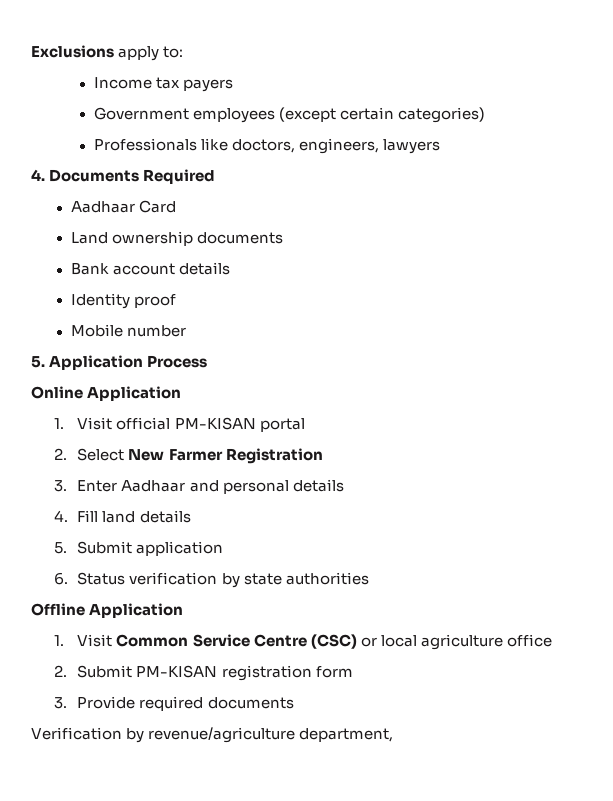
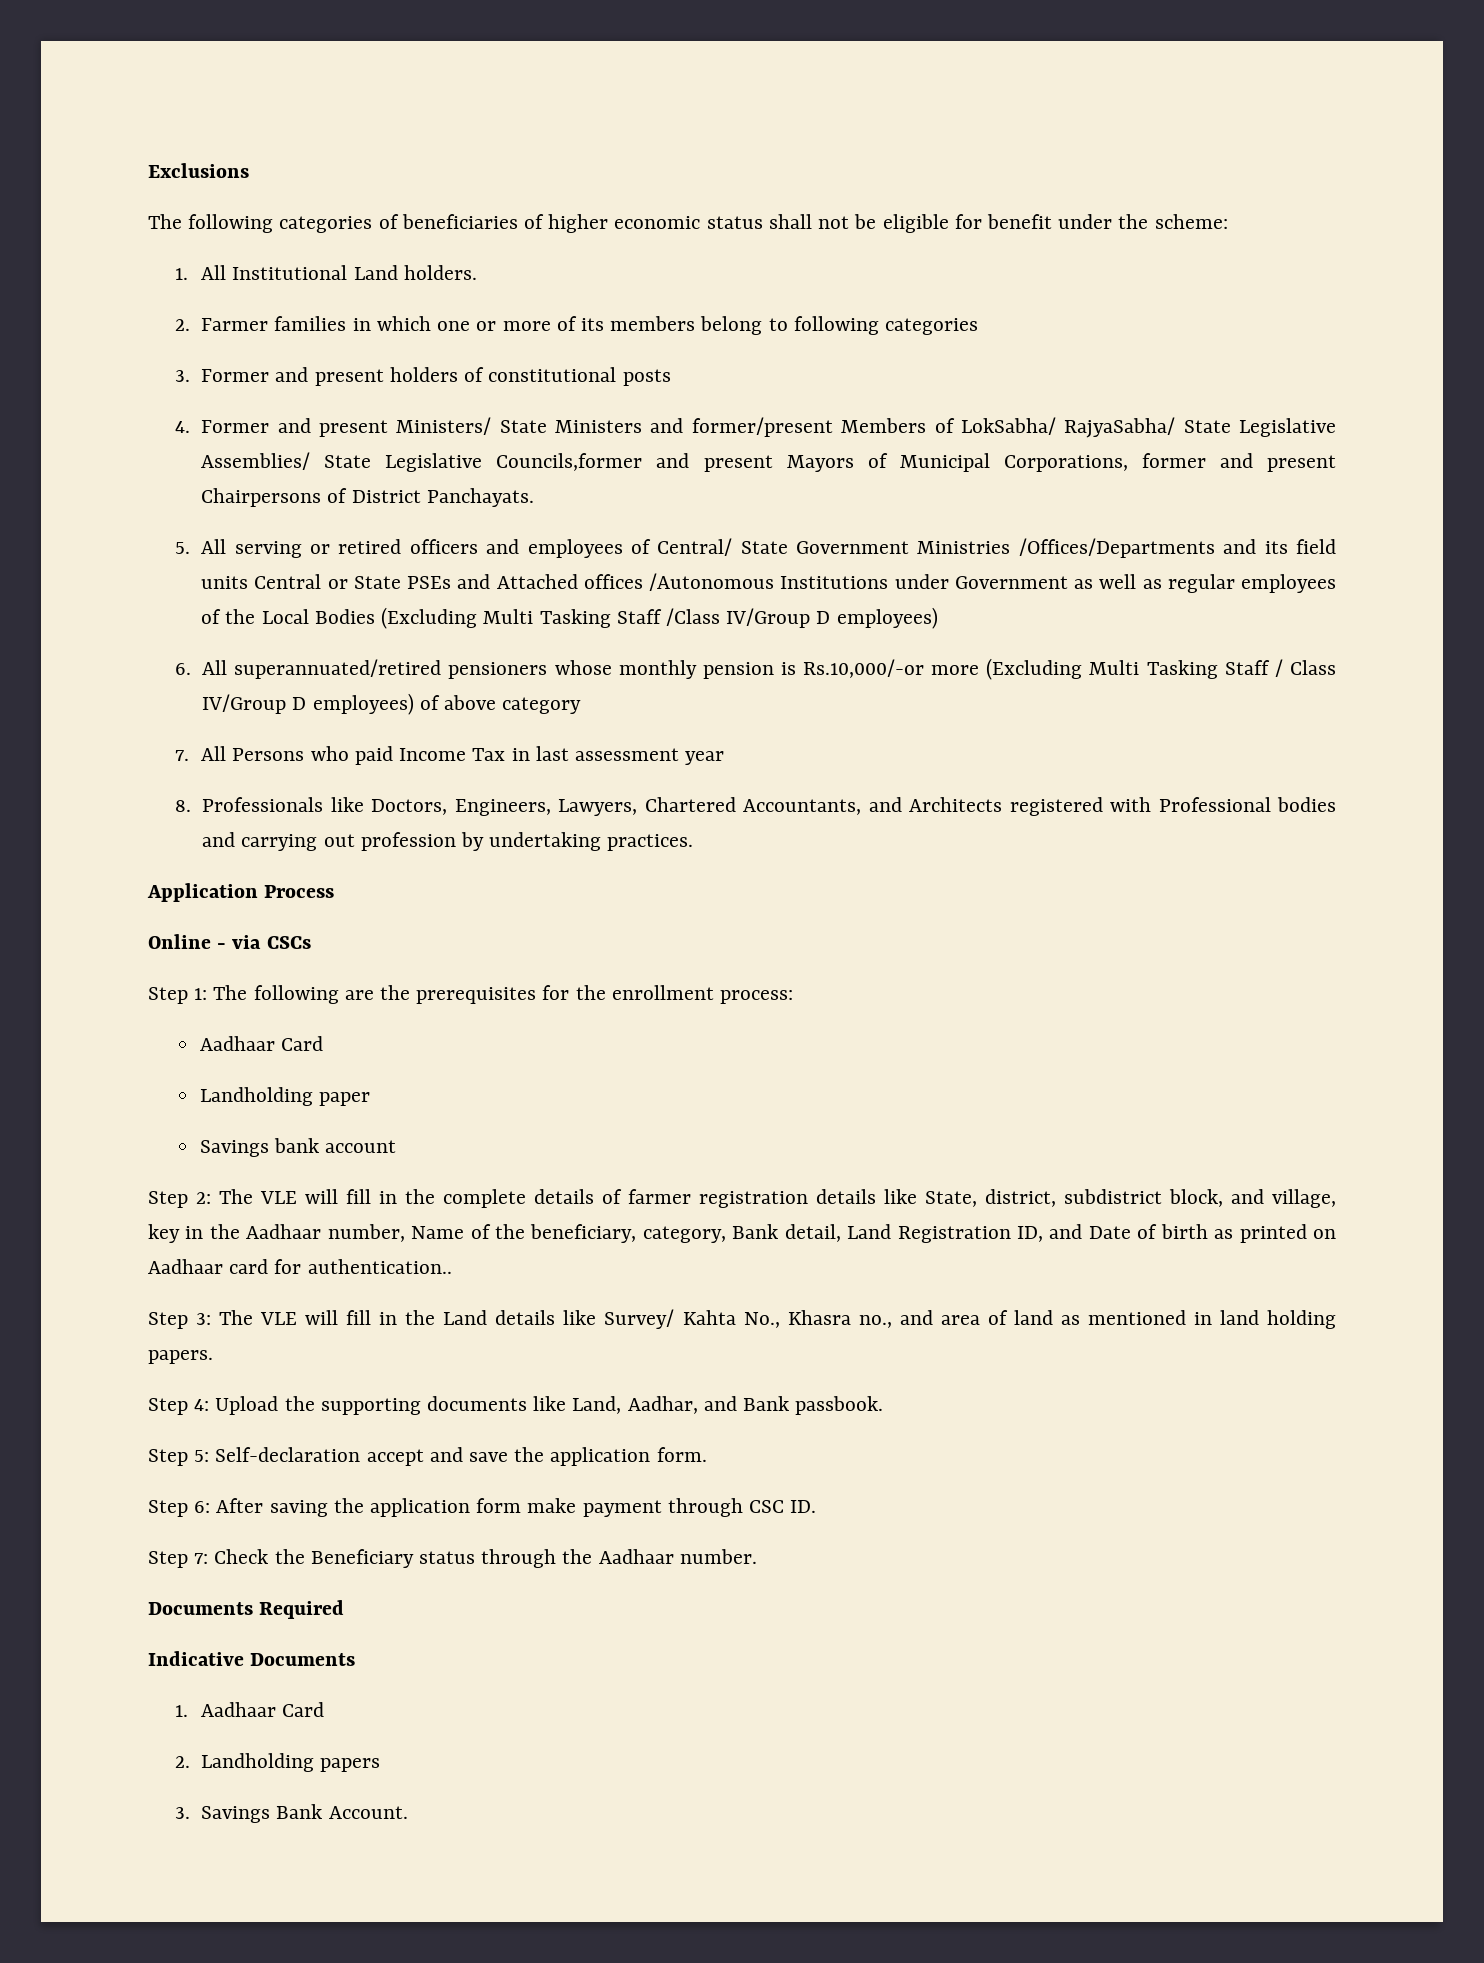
- Exclusions apply to:
- Income tax payers
- Government employees (except certain categories)
- Professionals like doctors, engineers, lawyers
- 4. Documents Required
+ Exclusions
+ The following categories of beneficiaries of higher economic status shall not be eligible for benefit under the scheme:
+ 1. All Institutional Land holders.
+ 2. Farmer families in which one or more of its members belong to following categories
+ 3. Former and present holders of constitutional posts
+ 4. Former and present Ministers/ State Ministers and former/present Members of LokSabha/ RajyaSabha/ State Legislative Assemblies/ State Legislative Councils,former and present Mayors of Municipal Corporations, former and present Chairpersons of District Panchayats.
+ 5. All serving or retired officers and employees of Central/ State Government Ministries /Offices/Departments and its field units Central or State PSEs and Attached offices /Autonomous Institutions under Government as well as regular employees of the Local Bodies (Excluding Multi Tasking Staff /Class IV/Group D employees)
+ 6. All superannuated/retired pensioners whose monthly pension is Rs.10,000/-or more (Excluding Multi Tasking Staff / Class IV/Group D employees) of above category
+ 7. All Persons who paid Income Tax in last assessment year
+ 8. Professionals like Doctors, Engineers, Lawyers, Chartered Accountants, and Architects registered with Professional bodies and carrying out profession by undertaking practices.
+ Application Process
+ Online - via CSCs
+ Step 1: The following are the prerequisites for the enrollment process:
  Aadhaar Card
- Land ownership documents
- Bank account details
- Identity proof
- Mobile number
- 5. Application Process
- Online Application
- 1. Visit official PM-KISAN portal
- 2. Select New Farmer Registration
- 3. Enter Aadhaar and personal details
- 4. Fill land details
- 5. Submit application
- 6. Status verification by state authorities
- Offline Application
- 1. Visit Common Service Centre (CSC) or local agriculture office
- 2. Submit PM-KISAN registration form
- 3. Provide required documents
- Verification by revenue/agriculture department,
+ Landholding paper
+ Savings bank account
+ Step 2: The VLE will fill in the complete details of farmer registration details like State, district, subdistrict block, and village, key in the Aadhaar number, Name of the beneficiary, category, Bank detail, Land Registration ID, and Date of birth as printed on Aadhaar card for authentication..
+ Step 3: The VLE will fill in the Land details like Survey/ Kahta No., Khasra no., and area of land as mentioned in land holding papers.
+ Step 4: Upload the supporting documents like Land, Aadhar, and Bank passbook.
+ Step 5: Self-declaration accept and save the application form.
+ Step 6: After saving the application form make payment through CSC ID.
+ Step 7: Check the Beneficiary status through the Aadhaar number.
+ Documents Required
+ Indicative Documents
+ 1. Aadhaar Card
+ 2. Landholding papers
+ 3. Savings Bank Account.

